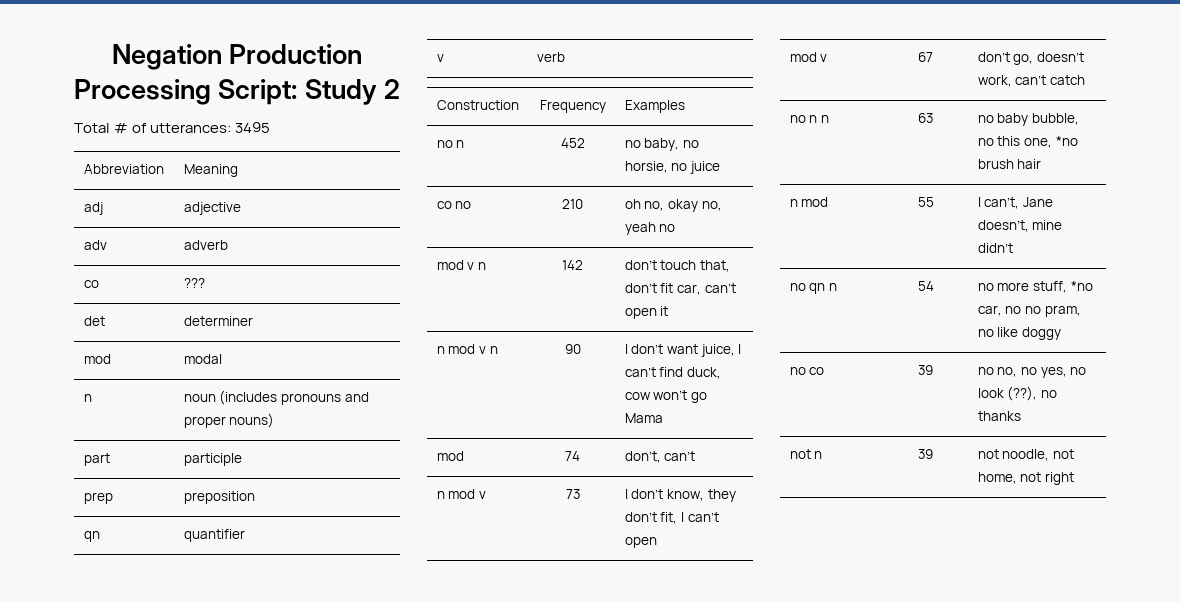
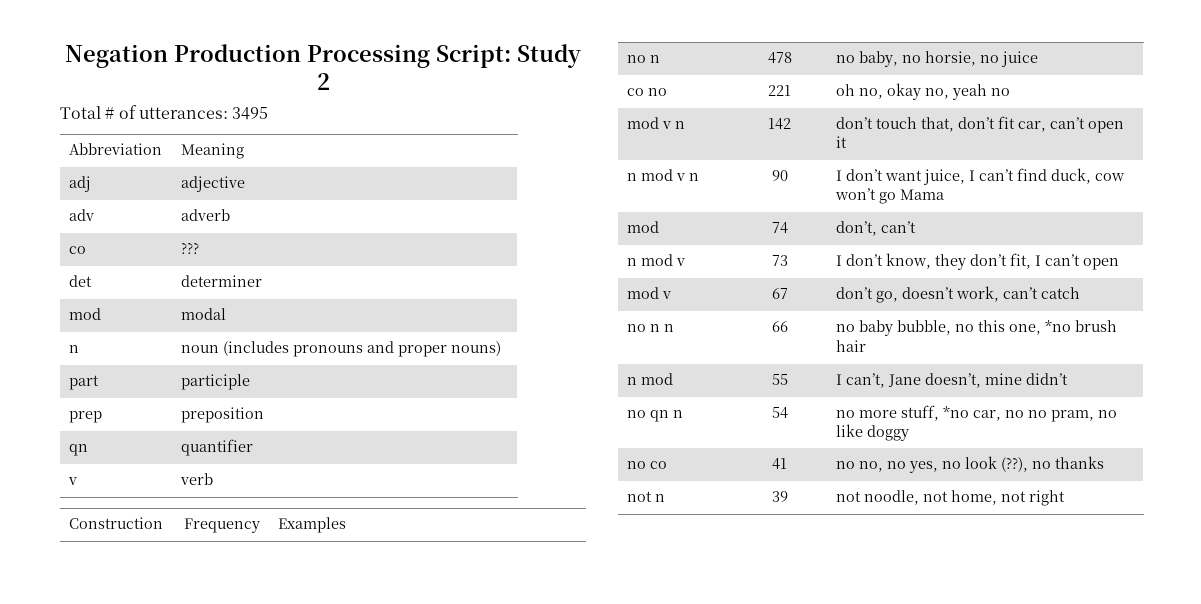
- no n | 452 | no baby, no horsie, no juice
+ no n | 478 | no baby, no horsie, no juice
- co no | 210 | oh no, okay no, yeah no
+ co no | 221 | oh no, okay no, yeah no
- no n n | 63 | no baby bubble, no this one, *no brush hair
+ no n n | 66 | no baby bubble, no this one, *no brush hair
- no co | 39 | no no, no yes, no look (??), no thanks
+ no co | 41 | no no, no yes, no look (??), no thanks

